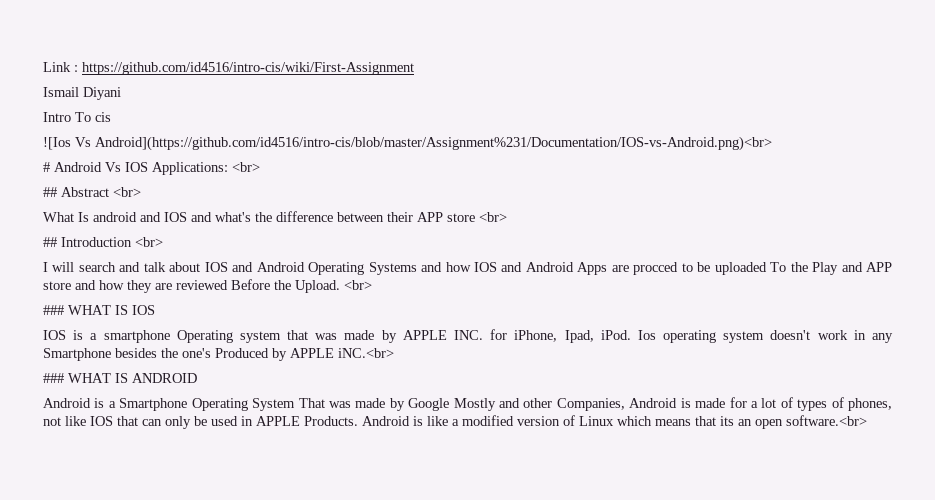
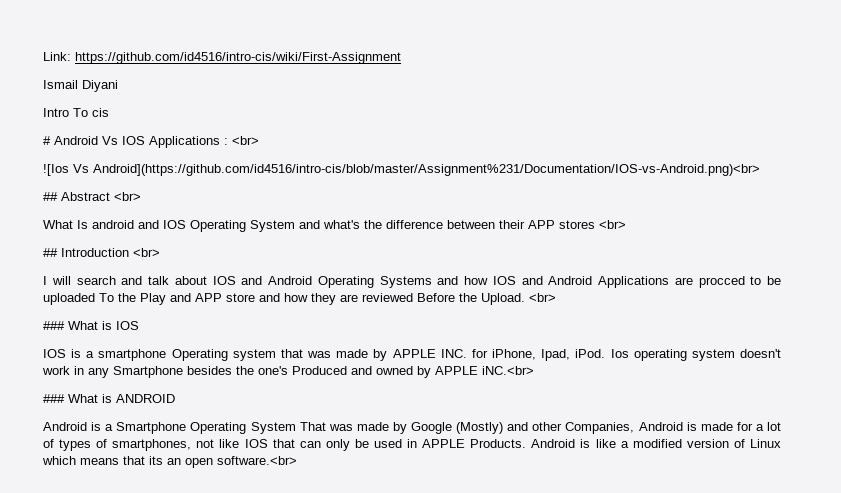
- Link : https://github.com/id4516/intro-cis/wiki/First-Assignment
+ Link: https://github.com/id4516/intro-cis/wiki/First-Assignment
- ![Ios Vs Android](https://github.com/id4516/intro-cis/blob/master/Assignment%231/Documentation/IOS-vs-Android.png)<br>
- # Android Vs IOS Applications: <br>
+ # Android Vs IOS Applications : <br>
+ ![Ios Vs Android](https://github.com/id4516/intro-cis/blob/master/Assignment%231/Documentation/IOS-vs-Android.png)<br>
- What Is android and IOS and what's the difference between their APP store <br>
+ What Is android and IOS Operating System and what's the difference between their APP stores <br>
- I will search and talk about IOS and Android Operating Systems and how IOS and Android Apps are procced to be uploaded To the Play and APP store and how they are reviewed Before the Upload.
+ I will search and talk about IOS and Android Operating Systems and how IOS and Android Applications are procced to be uploaded To the Play and APP store and how they are reviewed Before the Upload.
- ### WHAT IS IOS
+ ### What is IOS
- Ios operating system doesn't work in any Smartphone besides the one's Produced by APPLE iNC.<br>
+ Ios operating system doesn't work in any Smartphone besides the one's Produced and owned by APPLE iNC.<br>
- ### WHAT IS ANDROID
+ ### What is ANDROID
- Android is a Smartphone Operating System That was made by Google Mostly and other Companies, Android is made for a lot of types of phones, not like IOS that can only be used in APPLE Products.
+ Android is a Smartphone Operating System That was made by Google (Mostly) and other Companies, Android is made for a lot of types of smartphones, not like IOS that can only be used in APPLE Products.

